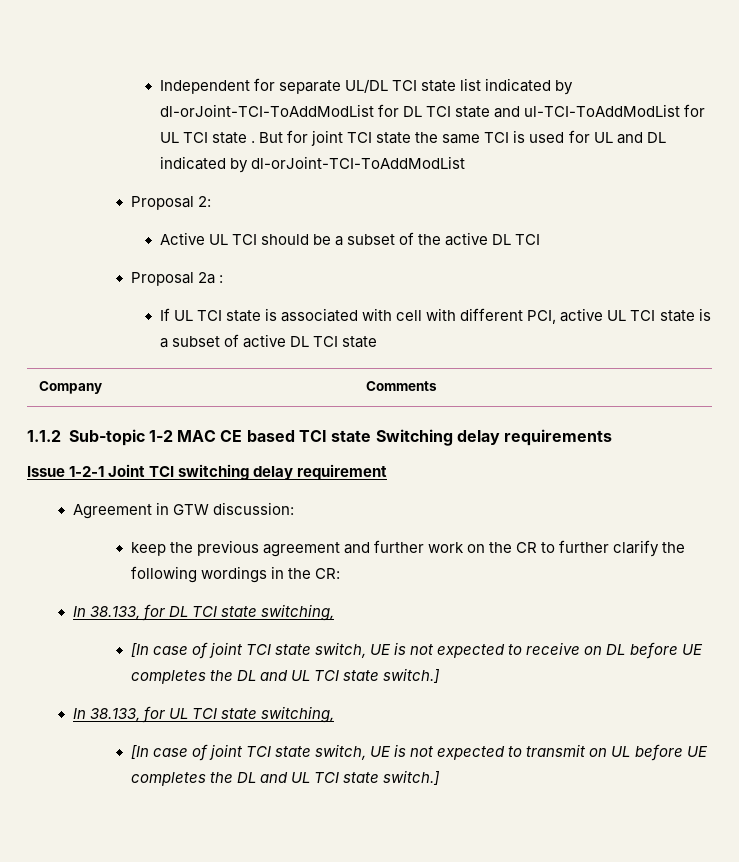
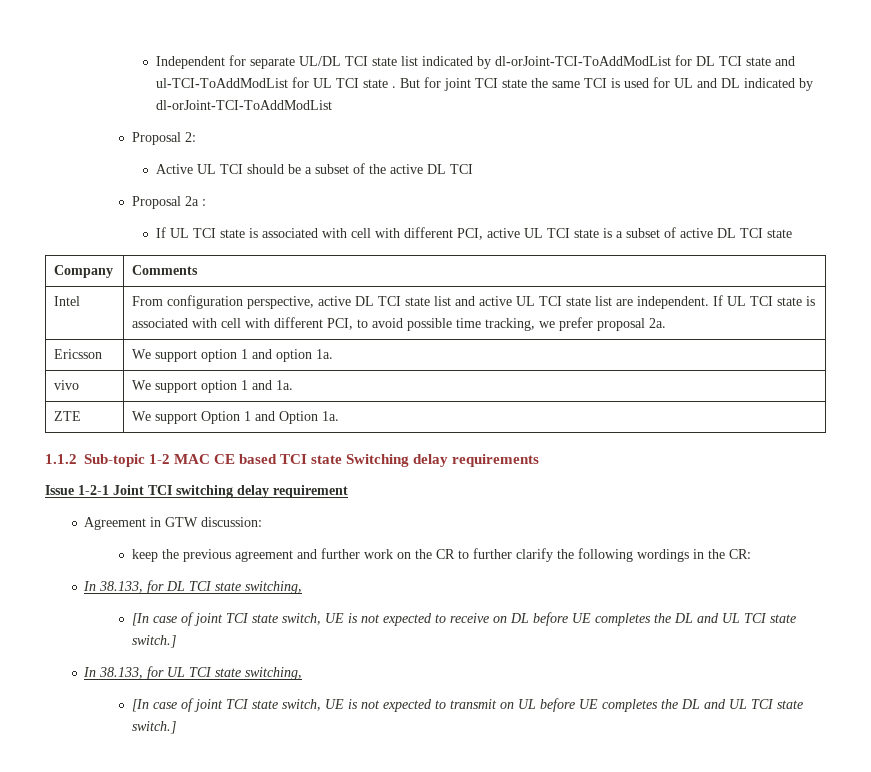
+ Intel | From configuration perspective, active DL TCI state list and active UL TCI state list are independent. If UL TCI state is associated with cell with different PCI, to avoid possible time tracking, we prefer proposal 2a.
+ Ericsson | We support option 1 and option 1a.
+ vivo | We support option 1 and 1a.
+ ZTE | We support Option 1 and Option 1a.

